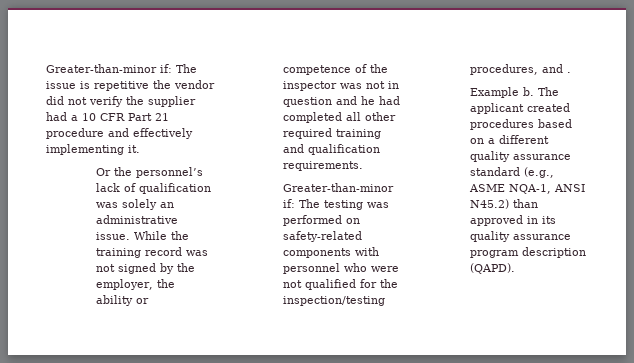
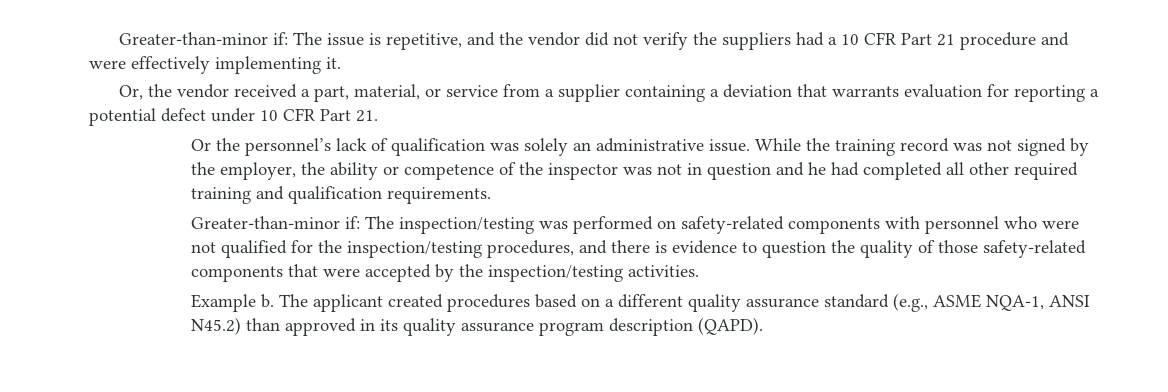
- Greater-than-minor if: The issue is repetitive the vendor did not verify the supplier had a 10 CFR Part 21 procedure and effectively implementing it.
+ Greater-than-minor if: The issue is repetitive, and the vendor did not verify the suppliers had a 10 CFR Part 21 procedure and were effectively implementing it.
+ Or, the vendor received a part, material, or service from a supplier containing a deviation that warrants evaluation for reporting a potential defect under 10 CFR Part 21.
- Greater-than-minor if: The testing was performed on safety-related components with personnel who were not qualified for the inspection/testing procedures, and .
+ Greater-than-minor if: The inspection/testing was performed on safety-related components with personnel who were not qualified for the inspection/testing procedures, and there is evidence to question the quality of those safety-related components that were accepted by the inspection/testing activities.

